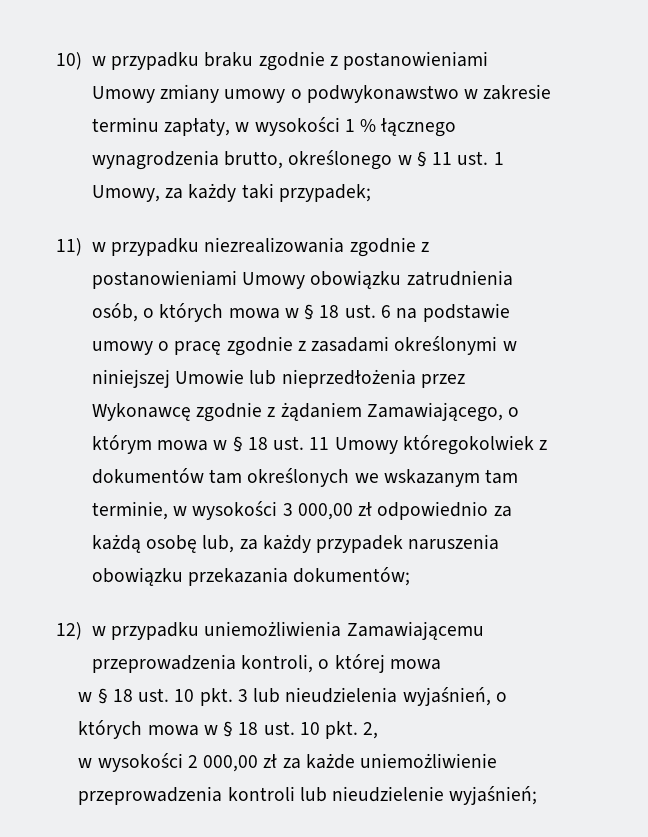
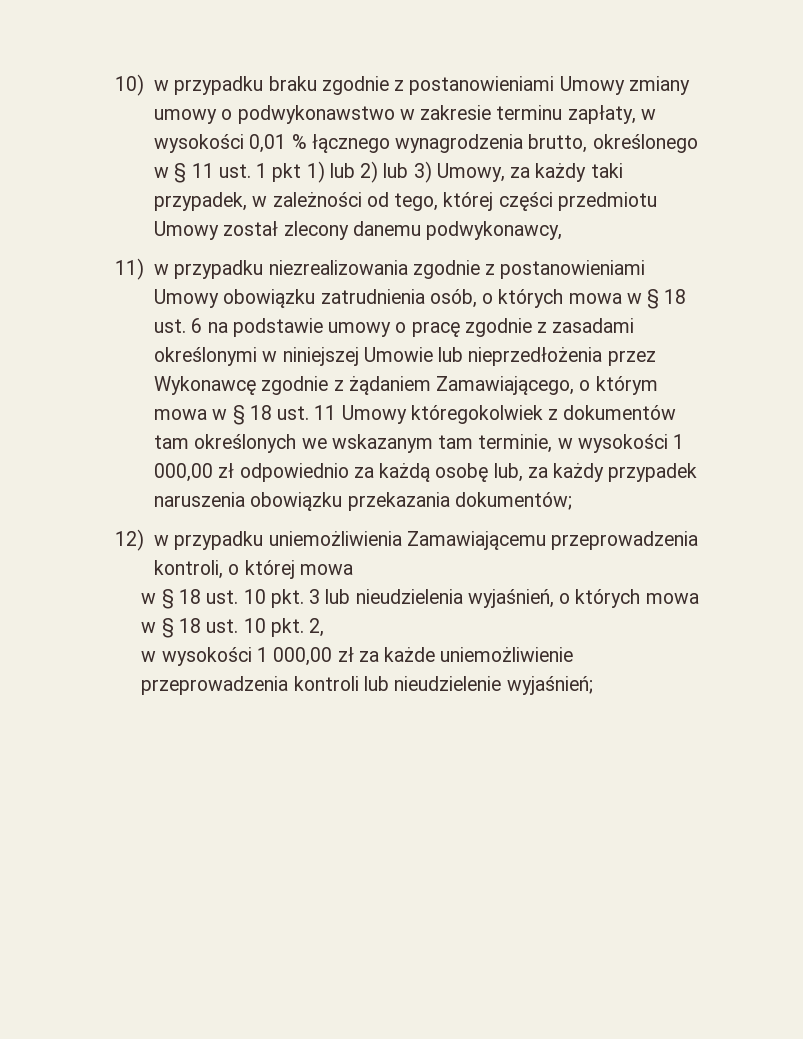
- 10) w przypadku braku zgodnie z postanowieniami Umowy zmiany umowy o podwykonawstwo w zakresie terminu zapłaty, w wysokości 1 % łącznego wynagrodzenia brutto, określonego w § 11 ust. 1 Umowy, za każdy taki przypadek;
+ 10) w przypadku braku zgodnie z postanowieniami Umowy zmiany umowy o podwykonawstwo w zakresie terminu zapłaty, w wysokości 0,01 % łącznego wynagrodzenia brutto, określonego w § 11 ust. 1 pkt 1) lub 2) lub 3) Umowy, za każdy taki przypadek, w zależności od tego, której części przedmiotu Umowy został zlecony danemu podwykonawcy,
- 11) w przypadku niezrealizowania zgodnie z postanowieniami Umowy obowiązku zatrudnienia osób, o których mowa w § 18 ust. 6 na podstawie umowy o pracę zgodnie z zasadami określonymi w niniejszej Umowie lub nieprzedłożenia przez Wykonawcę zgodnie z żądaniem Zamawiającego, o którym mowa w § 18 ust. 11 Umowy któregokolwiek z dokumentów tam określonych we wskazanym tam terminie, w wysokości 3 000,00 zł odpowiednio za każdą osobę lub, za każdy przypadek naruszenia obowiązku przekazania dokumentów;
+ 11) w przypadku niezrealizowania zgodnie z postanowieniami Umowy obowiązku zatrudnienia osób, o których mowa w § 18 ust. 6 na podstawie umowy o pracę zgodnie z zasadami określonymi w niniejszej Umowie lub nieprzedłożenia przez Wykonawcę zgodnie z żądaniem Zamawiającego, o którym mowa w § 18 ust. 11 Umowy któregokolwiek z dokumentów tam określonych we wskazanym tam terminie, w wysokości 1 000,00 zł odpowiednio za każdą osobę lub, za każdy przypadek naruszenia obowiązku przekazania dokumentów;
- w wysokości 2 000,00 zł za każde uniemożliwienie przeprowadzenia kontroli lub nieudzielenie wyjaśnień;
+ w wysokości 1 000,00 zł za każde uniemożliwienie przeprowadzenia kontroli lub nieudzielenie wyjaśnień;

